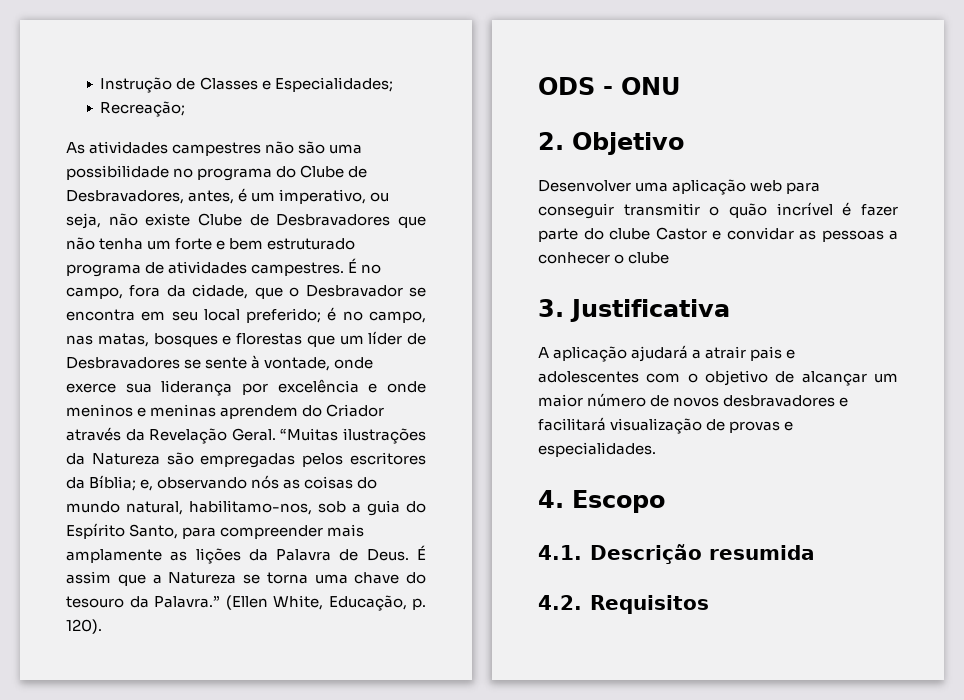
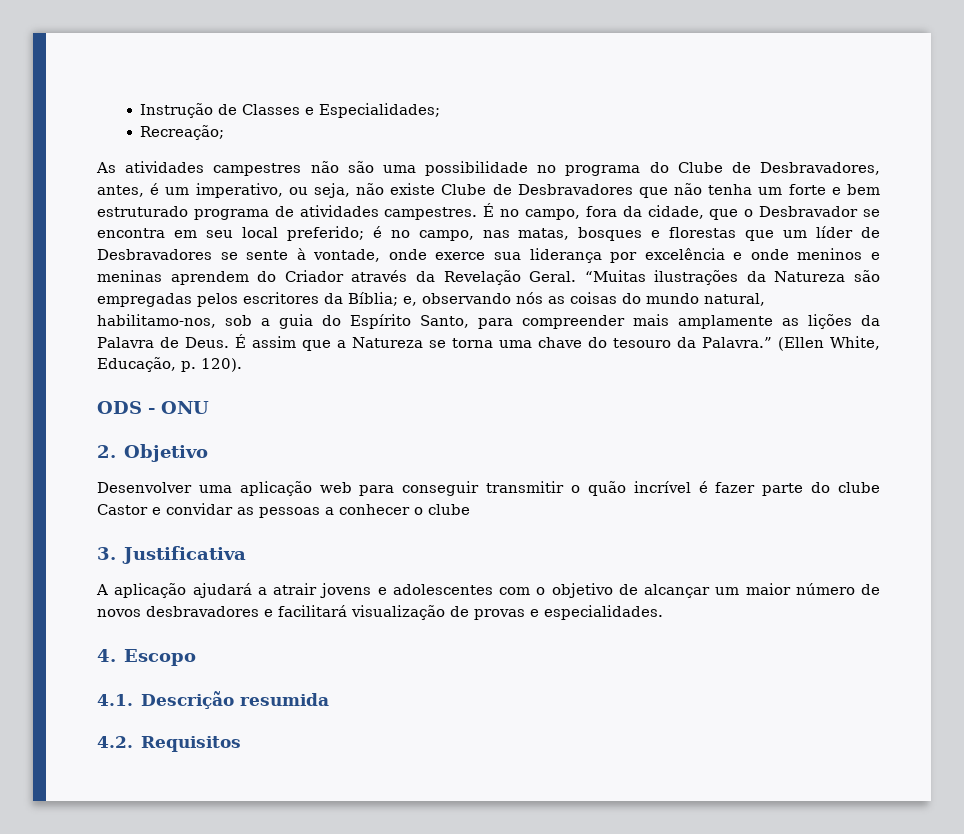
- A aplicação ajudará a atrair pais e adolescentes com o objetivo de alcançar um maior número de novos desbravadores e facilitará visualização de provas e especialidades.
+ A aplicação ajudará a atrair jovens e adolescentes com o objetivo de alcançar um maior número de novos desbravadores e facilitará visualização de provas e especialidades.

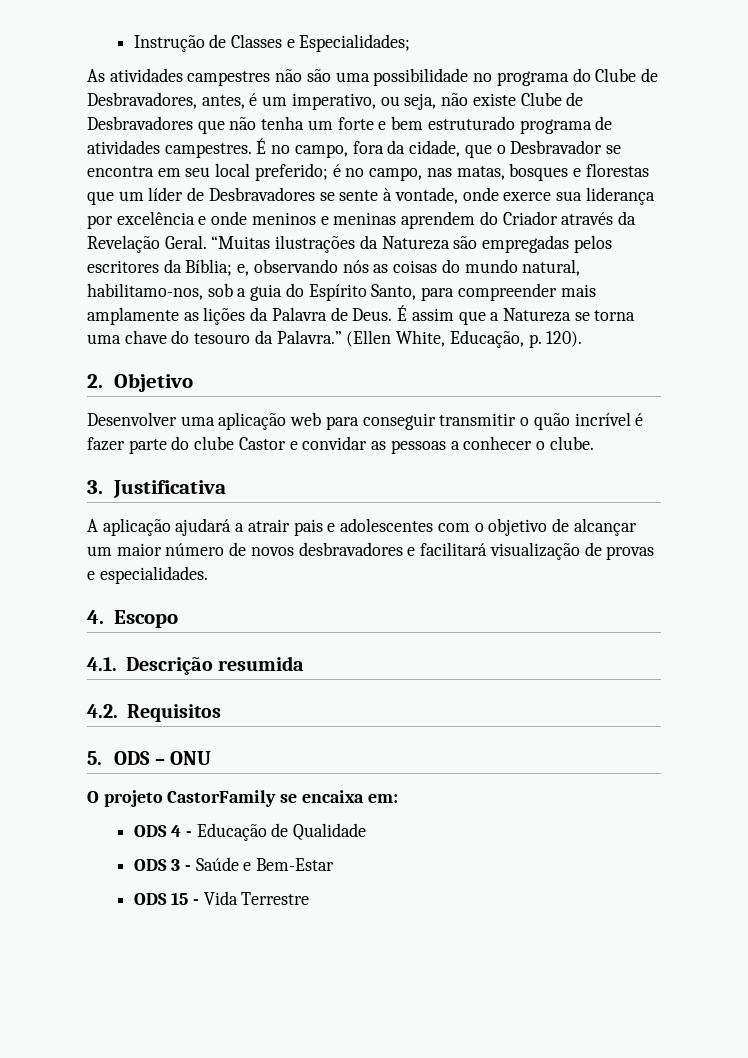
- Recreação;
- ODS - ONU
- Desenvolver uma aplicação web para conseguir transmitir o quão incrível é fazer parte do clube Castor e convidar as pessoas a conhecer o clube
+ Desenvolver uma aplicação web para conseguir transmitir o quão incrível é fazer parte do clube Castor e convidar as pessoas a conhecer o clube.
- A aplicação ajudará a atrair jovens e adolescentes com o objetivo de alcançar um maior número de novos desbravadores e facilitará visualização de provas e especialidades.
+ A aplicação ajudará a atrair pais e adolescentes com o objetivo de alcançar um maior número de novos desbravadores e facilitará visualização de provas e especialidades.
+ 5. ODS – ONU
+ O projeto CastorFamily se encaixa em:
+ ODS 4 - Educação de Qualidade
+ ODS 3 - Saúde e Bem-Estar
+ ODS 15 - Vida Terrestre

